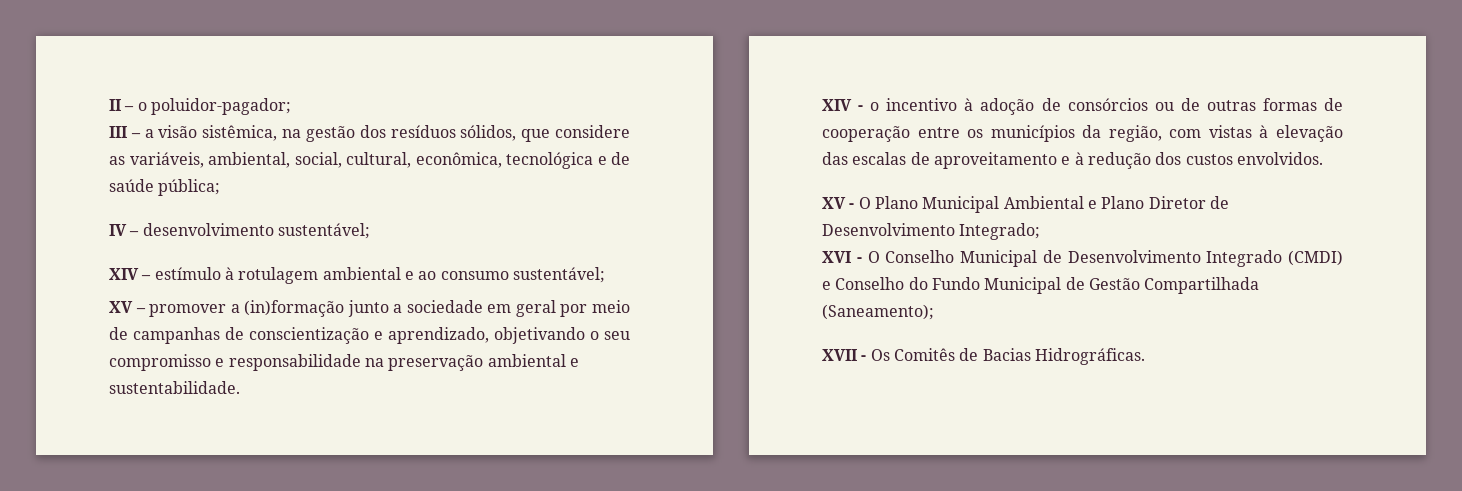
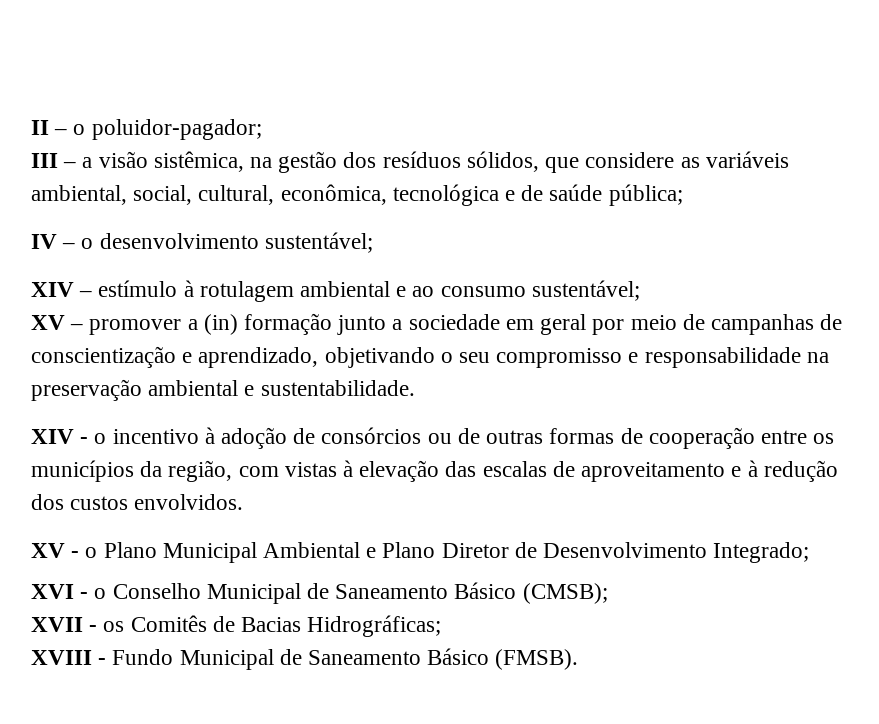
- III – a visão sistêmica, na gestão dos resíduos sólidos, que considere as variáveis, ambiental, social, cultural, econômica, tecnológica e de saúde pública;
+ III – a visão sistêmica, na gestão dos resíduos sólidos, que considere as variáveis ambiental, social, cultural, econômica, tecnológica e de saúde pública;
- IV – desenvolvimento sustentável;
+ IV – o desenvolvimento sustentável;
- XV – promover a (in)formação junto a sociedade em geral por meio de campanhas de conscientização e aprendizado, objetivando o seu compromisso e responsabilidade na preservação ambiental e sustentabilidade.
+ XV – promover a (in) formação junto a sociedade em geral por meio de campanhas de conscientização e aprendizado, objetivando o seu compromisso e responsabilidade na preservação ambiental e sustentabilidade.
- XV - O Plano Municipal Ambiental e Plano Diretor de Desenvolvimento Integrado;
+ XV - o Plano Municipal Ambiental e Plano Diretor de Desenvolvimento Integrado;
- XVI - O Conselho Municipal de Desenvolvimento Integrado (CMDI) e Conselho do Fundo Municipal de Gestão Compartilhada (Saneamento);
- XVII - Os Comitês de Bacias Hidrográficas.
+ XVI - o Conselho Municipal de Saneamento Básico (CMSB);
+ XVII - os Comitês de Bacias Hidrográficas;
+ XVIII - Fundo Municipal de Saneamento Básico (FMSB).

